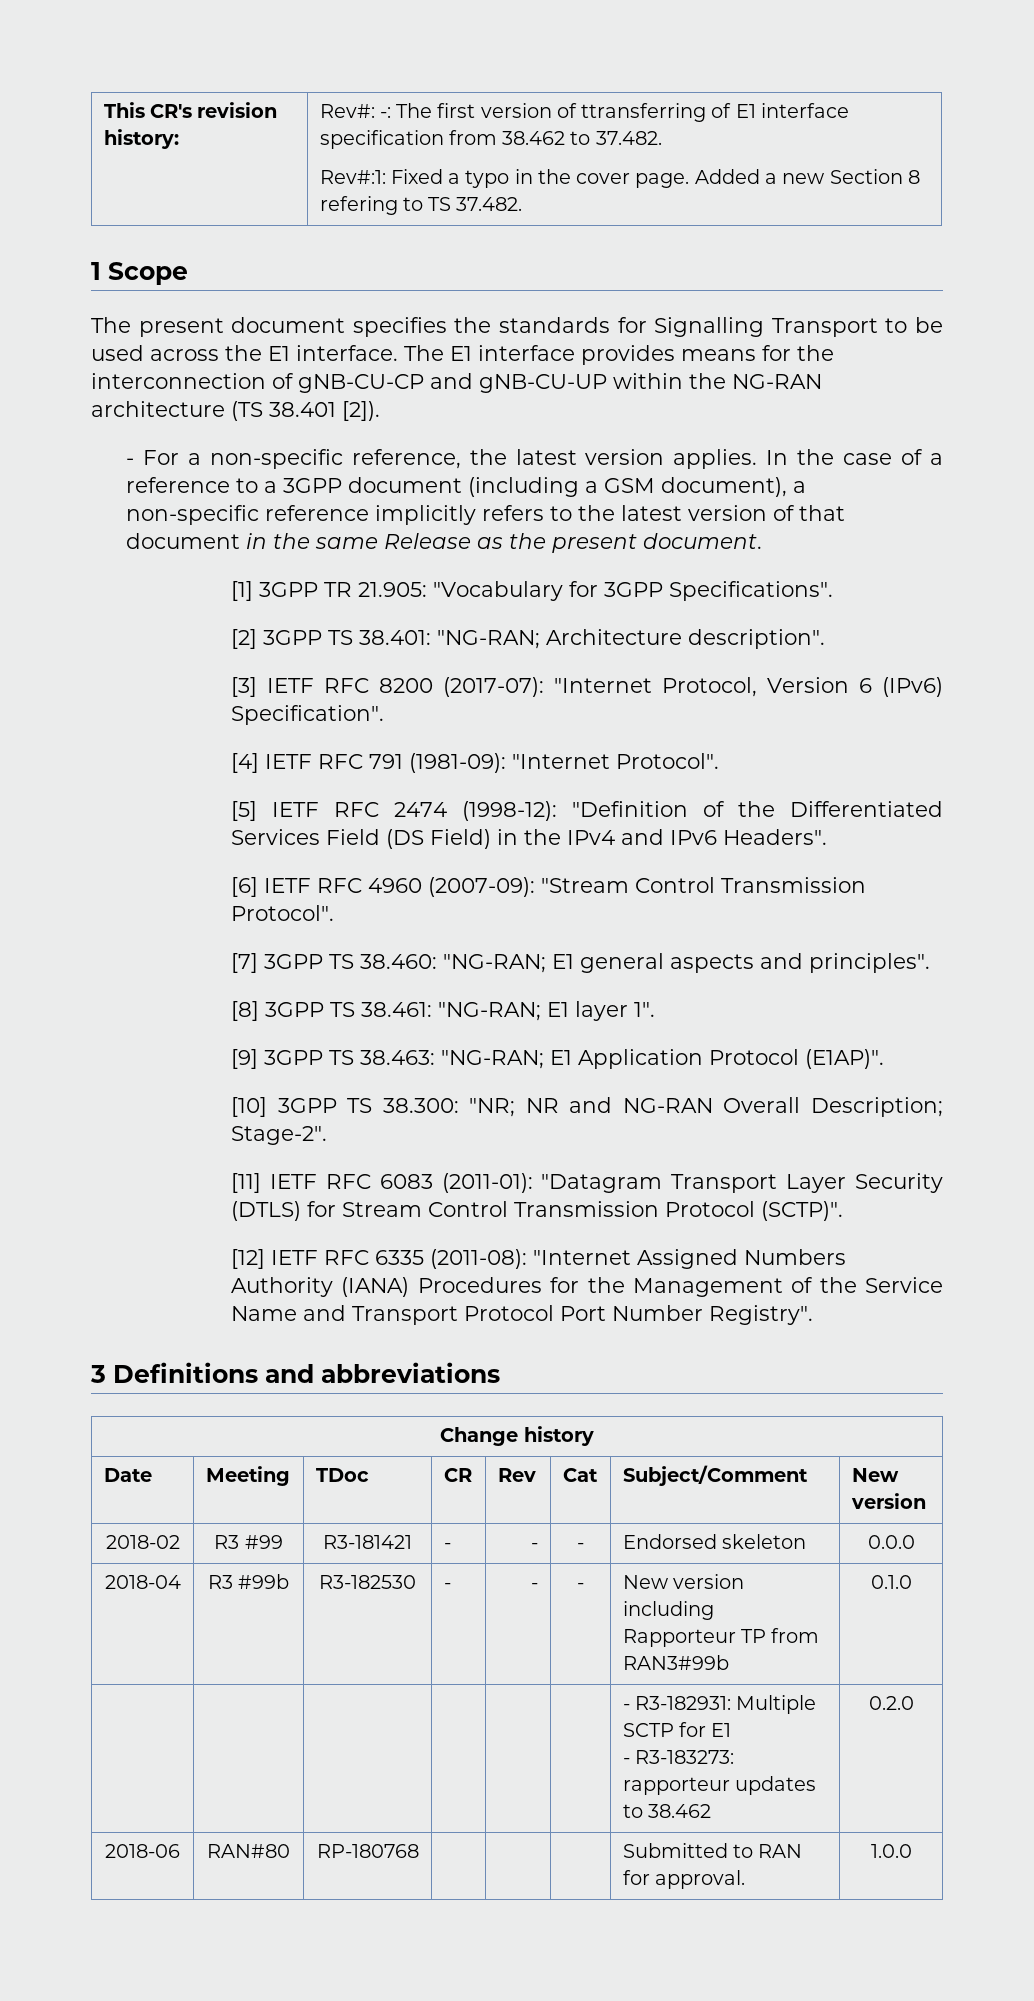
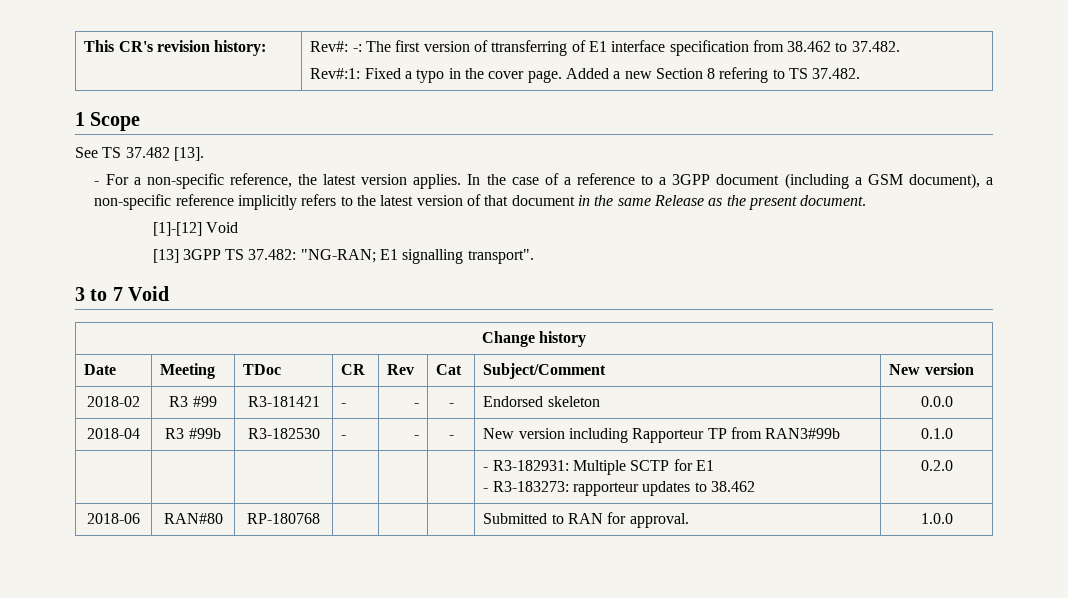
- The present document specifies the standards for Signalling Transport to be used across the E1 interface. The E1 interface provides means for the interconnection of gNB-CU-CP and gNB-CU-UP within the NG-RAN architecture (TS 38.401 [2]).
+ See TS 37.482 [13].
- [1] 3GPP TR 21.905: "Vocabulary for 3GPP Specifications".
- [2] 3GPP TS 38.401: "NG-RAN; Architecture description".
- [3] IETF RFC 8200 (2017-07): "Internet Protocol, Version 6 (IPv6) Specification".
- [4] IETF RFC 791 (1981-09): "Internet Protocol".
- [5] IETF RFC 2474 (1998-12): "Definition of the Differentiated Services Field (DS Field) in the IPv4 and IPv6 Headers".
- [6] IETF RFC 4960 (2007-09): "Stream Control Transmission Protocol".
- [7] 3GPP TS 38.460: "NG-RAN; E1 general aspects and principles".
- [8] 3GPP TS 38.461: "NG-RAN; E1 layer 1".
- [9] 3GPP TS 38.463: "NG-RAN; E1 Application Protocol (E1AP)".
- [10] 3GPP TS 38.300: "NR; NR and NG-RAN Overall Description; Stage-2".
- [11] IETF RFC 6083 (2011-01): "Datagram Transport Layer Security (DTLS) for Stream Control Transmission Protocol (SCTP)".
- [12] IETF RFC 6335 (2011-08): "Internet Assigned Numbers Authority (IANA) Procedures for the Management of the Service Name and Transport Protocol Port Number Registry".
- 3 Definitions and abbreviations
+ [1]-[12] Void
+ [13] 3GPP TS 37.482: "NG-RAN; E1 signalling transport".
+ 3 to 7 Void

